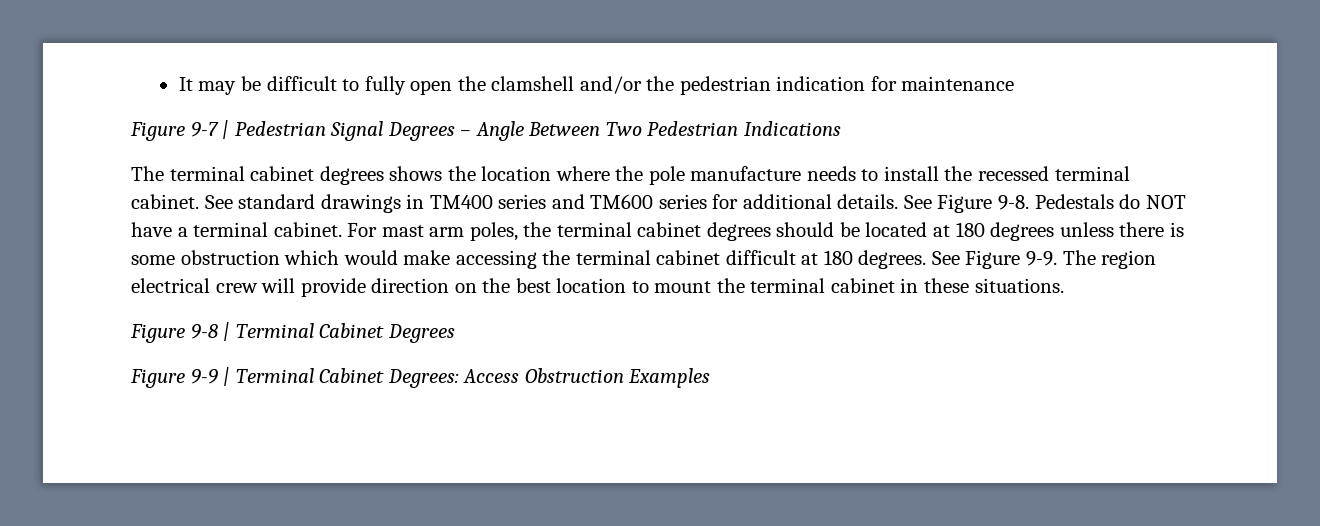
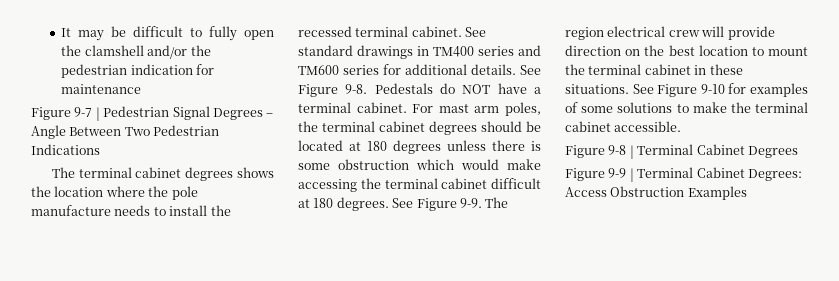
+ See Figure 9-10 for examples of some solutions to make the terminal cabinet accessible.

